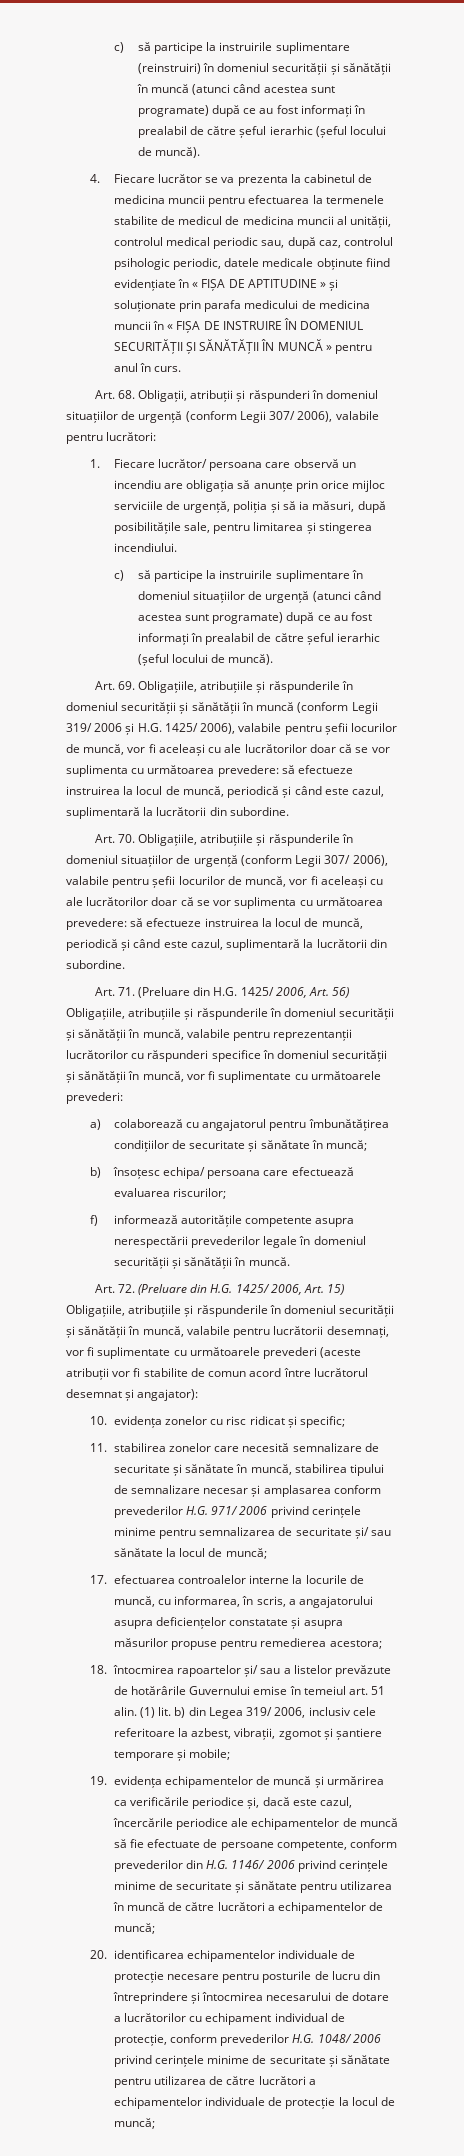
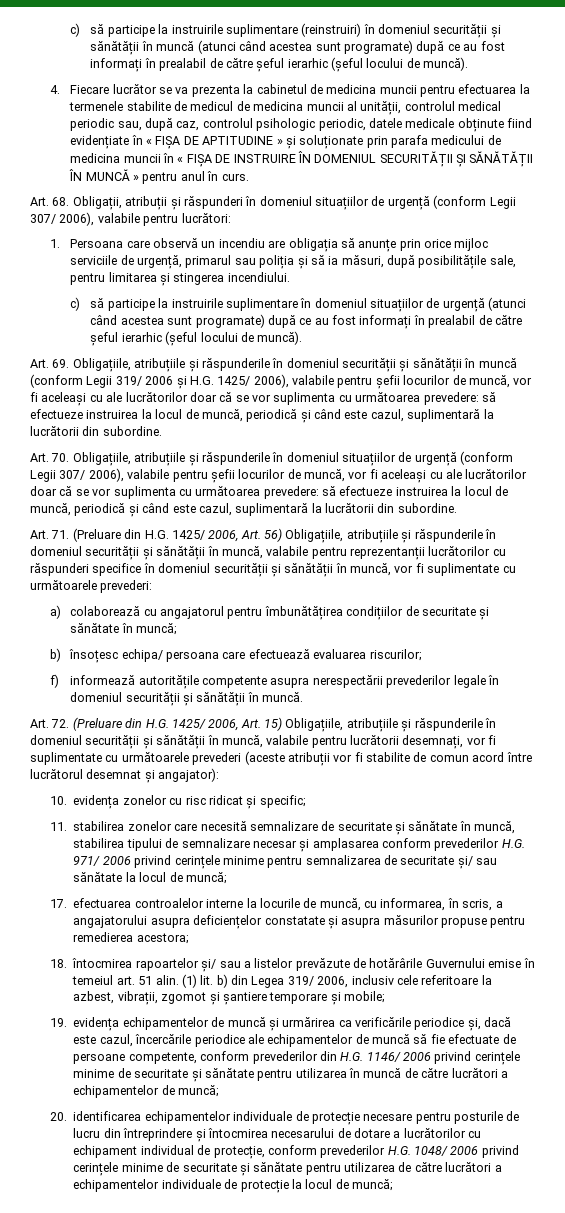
- 1. Fiecare lucrător/ persoana care observă un incendiu are obligația să anunțe prin orice mijloc serviciile de urgență, poliția și să ia măsuri, după posibilitățile sale, pentru limitarea și stingerea incendiului.
+ 1. Persoana care observă un incendiu are obligația să anunțe prin orice mijloc serviciile de urgență, primarul sau poliția și să ia măsuri, după posibilitățile sale, pentru limitarea și stingerea incendiului.

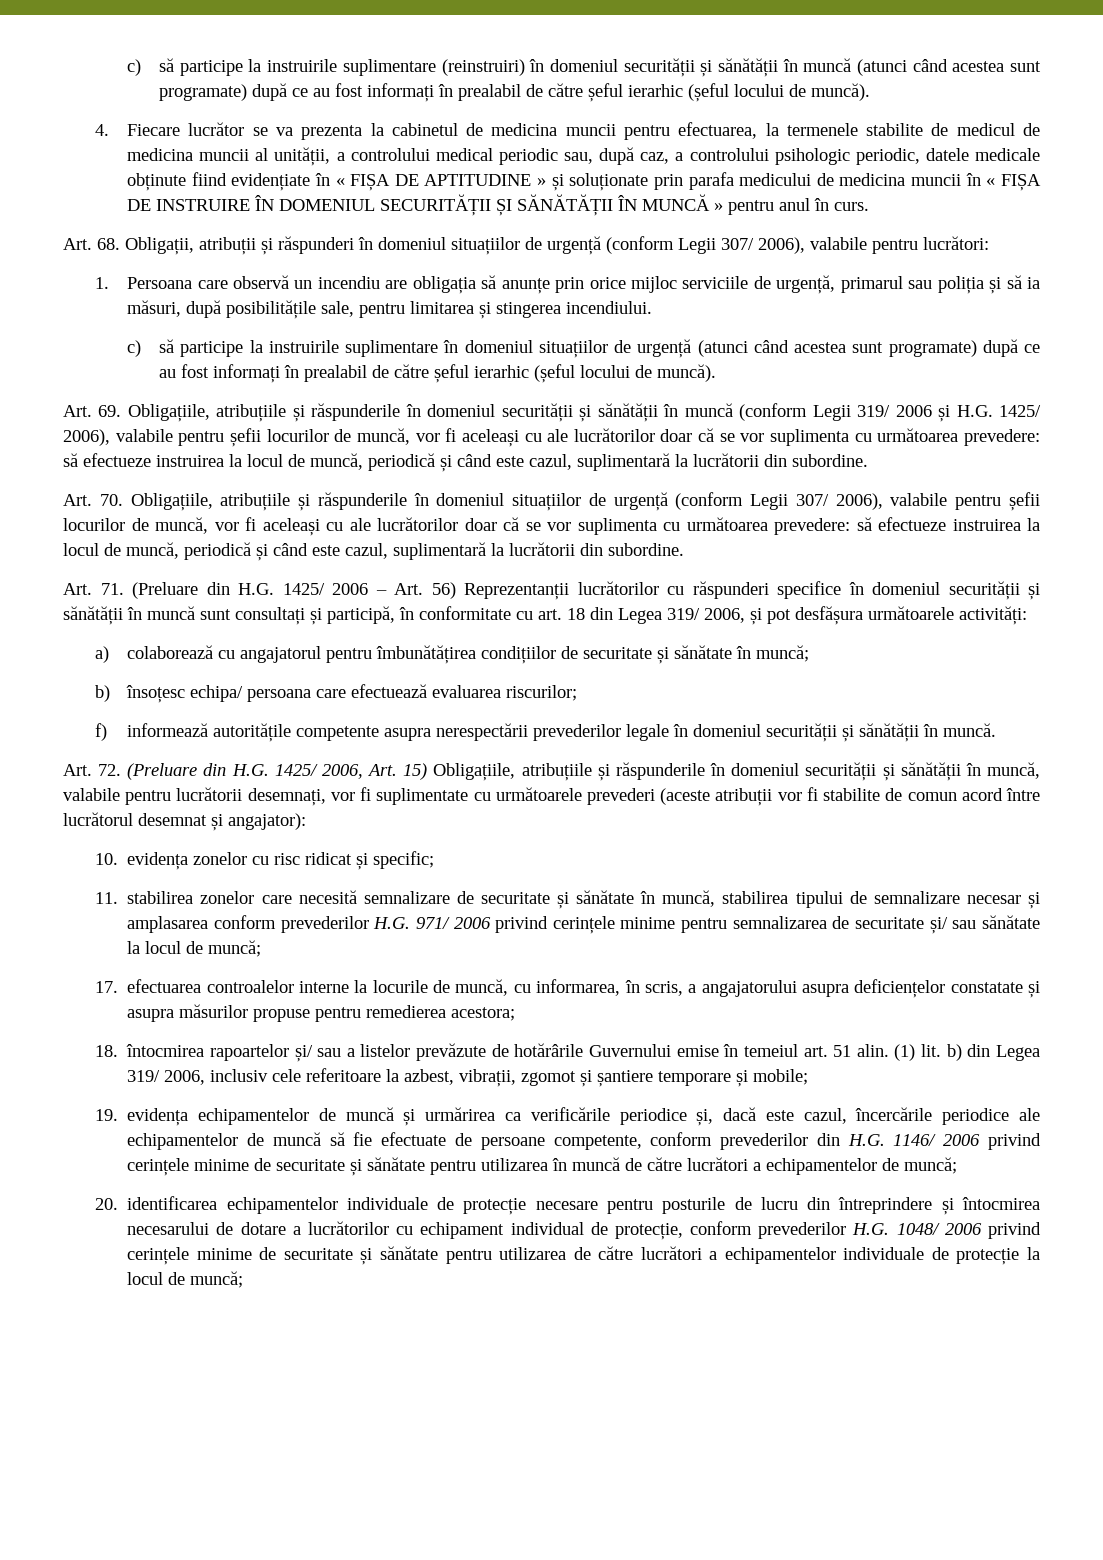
- 4. Fiecare lucrător se va prezenta la cabinetul de medicina muncii pentru efectuarea la termenele stabilite de medicul de medicina muncii al unității, controlul medical periodic sau, după caz, controlul psihologic periodic, datele medicale obținute fiind evidențiate în « FIȘA DE APTITUDINE » și soluționate prin parafa medicului de medicina muncii în « FIȘA DE INSTRUIRE ÎN DOMENIUL SECURITĂȚII ȘI SĂNĂTĂȚII ÎN MUNCĂ » pentru anul în curs.
+ 4. Fiecare lucrător se va prezenta la cabinetul de medicina muncii pentru efectuarea, la termenele stabilite de medicul de medicina muncii al unității, a controlului medical periodic sau, după caz, a controlului psihologic periodic, datele medicale obținute fiind evidențiate în « FIȘA DE APTITUDINE » și soluționate prin parafa medicului de medicina muncii în « FIȘA DE INSTRUIRE ÎN DOMENIUL SECURITĂȚII ȘI SĂNĂTĂȚII ÎN MUNCĂ » pentru anul în curs.
- Art. 71. (Preluare din H.G. 1425/ 2006, Art. 56) Obligațiile, atribuțiile și răspunderile în domeniul securității și sănătății în muncă, valabile pentru reprezentanții lucrătorilor cu răspunderi specifice în domeniul securității și sănătății în muncă, vor fi suplimentate cu următoarele prevederi:
+ Art. 71. (Preluare din H.G. 1425/ 2006 – Art. 56) Reprezentanții lucrătorilor cu răspunderi specifice în domeniul securității și sănătății în muncă sunt consultați și participă, în conformitate cu art. 18 din Legea 319/ 2006, și pot desfășura următoarele activități:

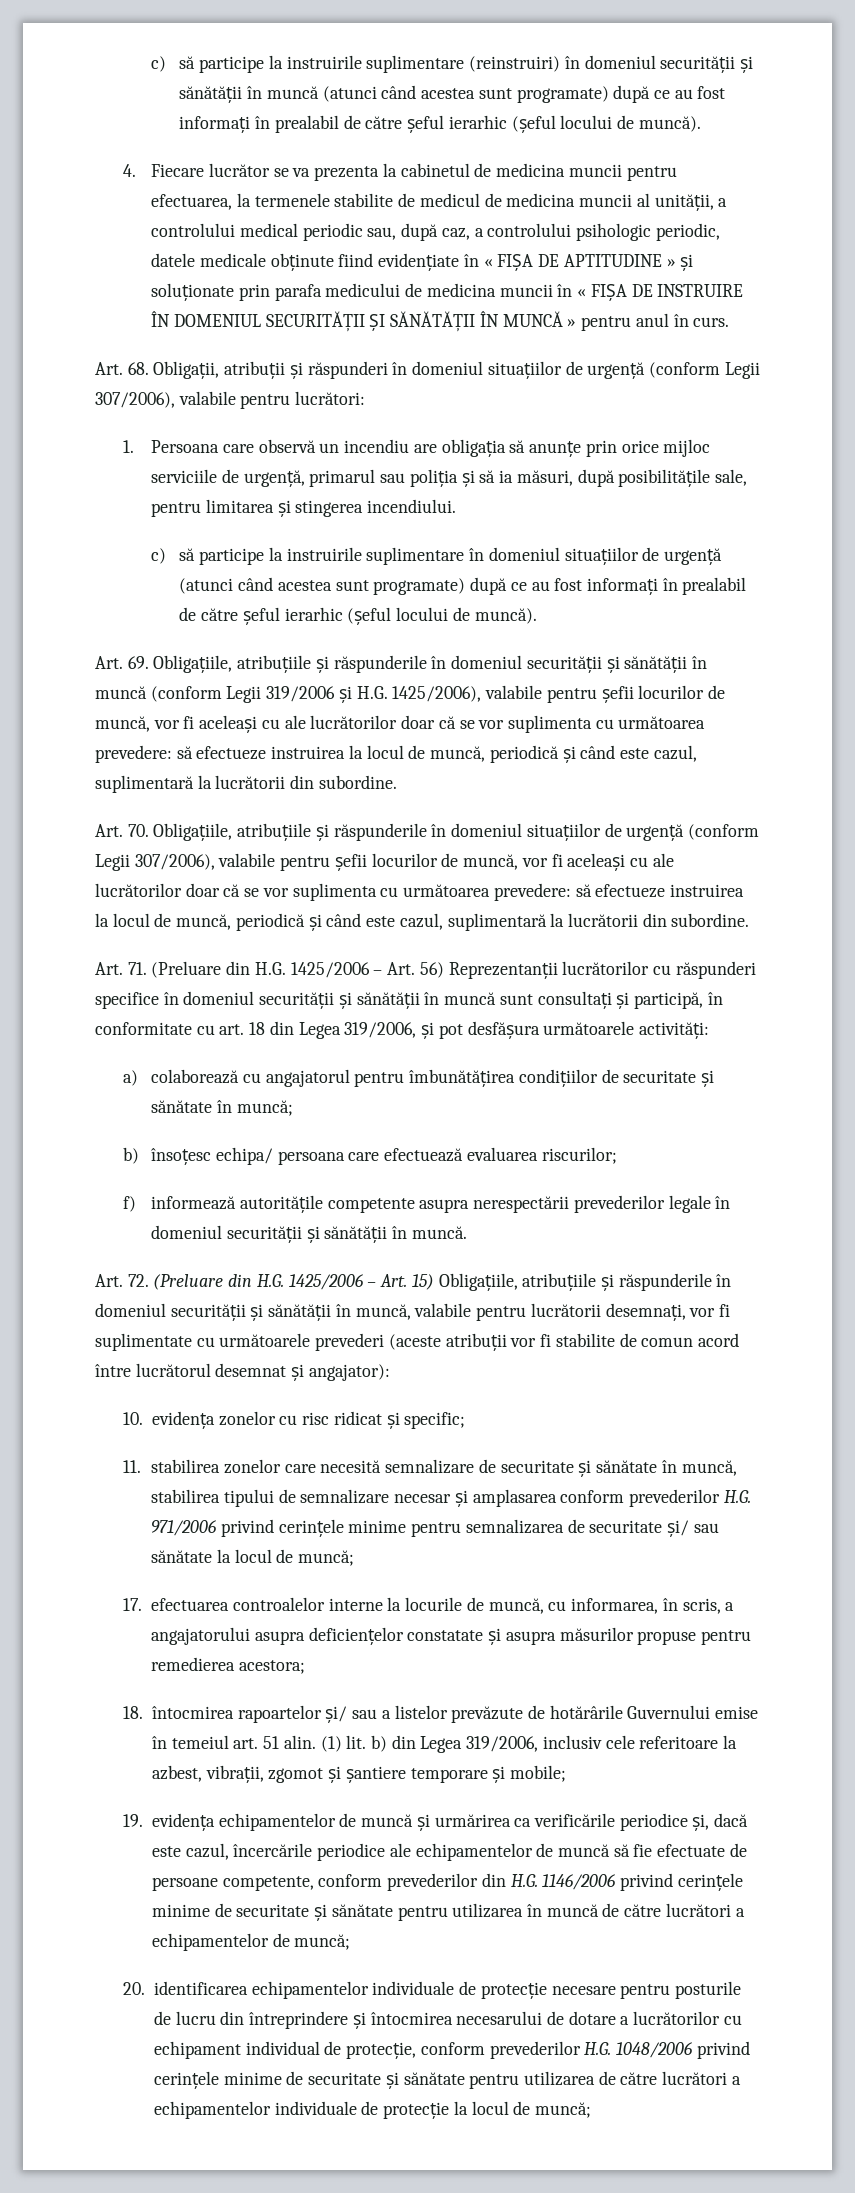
- Art. 68. Obligații, atribuții și răspunderi în domeniul situațiilor de urgență (conform Legii 307/ 2006), valabile pentru lucrători:
+ Art. 68. Obligații, atribuții și răspunderi în domeniul situațiilor de urgență (conform Legii 307/2006), valabile pentru lucrători:
- Art. 69. Obligațiile, atribuțiile și răspunderile în domeniul securității și sănătății în muncă (conform Legii 319/ 2006 și H.G. 1425/ 2006), valabile pentru șefii locurilor de muncă, vor fi aceleași cu ale lucrătorilor doar că se vor suplimenta cu următoarea prevedere: să efectueze instruirea la locul de muncă, periodică și când este cazul, suplimentară la lucrătorii din subordine.
+ Art. 69. Obligațiile, atribuțiile și răspunderile în domeniul securității și sănătății în muncă (conform Legii 319/2006 și H.G. 1425/2006), valabile pentru șefii locurilor de muncă, vor fi aceleași cu ale lucrătorilor doar că se vor suplimenta cu următoarea prevedere: să efectueze instruirea la locul de muncă, periodică și când este cazul, suplimentară la lucrătorii din subordine.
- Art. 70. Obligațiile, atribuțiile și răspunderile în domeniul situațiilor de urgență (conform Legii 307/ 2006), valabile pentru șefii locurilor de muncă, vor fi aceleași cu ale lucrătorilor doar că se vor suplimenta cu următoarea prevedere: să efectueze instruirea la locul de muncă, periodică și când este cazul, suplimentară la lucrătorii din subordine.
+ Art. 70. Obligațiile, atribuțiile și răspunderile în domeniul situațiilor de urgență (conform Legii 307/2006), valabile pentru șefii locurilor de muncă, vor fi aceleași cu ale lucrătorilor doar că se vor suplimenta cu următoarea prevedere: să efectueze instruirea la locul de muncă, periodică și când este cazul, suplimentară la lucrătorii din subordine.
- Art. 71. (Preluare din H.G. 1425/ 2006 – Art. 56) Reprezentanții lucrătorilor cu răspunderi specifice în domeniul securității și sănătății în muncă sunt consultați și participă, în conformitate cu art. 18 din Legea 319/ 2006, și pot desfășura următoarele activități:
+ Art. 71. (Preluare din H.G. 1425/2006 – Art. 56) Reprezentanții lucrătorilor cu răspunderi specifice în domeniul securității și sănătății în muncă sunt consultați și participă, în conformitate cu art. 18 din Legea 319/2006, și pot desfășura următoarele activități:
- Art. 72. (Preluare din H.G. 1425/ 2006, Art. 15) Obligațiile, atribuțiile și răspunderile în domeniul securității și sănătății în muncă, valabile pentru lucrătorii desemnați, vor fi suplimentate cu următoarele prevederi (aceste atribuții vor fi stabilite de comun acord între lucrătorul desemnat și angajator):
+ Art. 72. (Preluare din H.G. 1425/2006 – Art. 15) Obligațiile, atribuțiile și răspunderile în domeniul securității și sănătății în muncă, valabile pentru lucrătorii desemnați, vor fi suplimentate cu următoarele prevederi (aceste atribuții vor fi stabilite de comun acord între lucrătorul desemnat și angajator):
- 11. stabilirea zonelor care necesită semnalizare de securitate și sănătate în muncă, stabilirea tipului de semnalizare necesar și amplasarea conform prevederilor H.G. 971/ 2006 privind cerințele minime pentru semnalizarea de securitate și/ sau sănătate la locul de muncă;
+ 11. stabilirea zonelor care necesită semnalizare de securitate și sănătate în muncă, stabilirea tipului de semnalizare necesar și amplasarea conform prevederilor H.G. 971/2006 privind cerințele minime pentru semnalizarea de securitate și/ sau sănătate la locul de muncă;
- (1) lit. b) din Legea 319/ 2006, inclusiv cele referitoare la azbest, vibrații, zgomot și șantiere temporare și mobile;
+ (1) lit. b) din Legea 319/2006, inclusiv cele referitoare la azbest, vibrații, zgomot și șantiere temporare și mobile;
- 19. evidența echipamentelor de muncă și urmărirea ca verificările periodice și, dacă este cazul, încercările periodice ale echipamentelor de muncă să fie efectuate de persoane competente, conform prevederilor din H.G. 1146/ 2006 privind cerințele minime de securitate și sănătate pentru utilizarea în muncă de către lucrători a echipamentelor de muncă;
+ 19. evidența echipamentelor de muncă și urmărirea ca verificările periodice și, dacă este cazul, încercările periodice ale echipamentelor de muncă să fie efectuate de persoane competente, conform prevederilor din H.G. 1146/2006 privind cerințele minime de securitate și sănătate pentru utilizarea în muncă de către lucrători a echipamentelor de muncă;
- 20. identificarea echipamentelor individuale de protecție necesare pentru posturile de lucru din întreprindere și întocmirea necesarului de dotare a lucrătorilor cu echipament individual de protecție, conform prevederilor H.G. 1048/ 2006 privind cerințele minime de securitate și sănătate pentru utilizarea de către lucrători a echipamentelor individuale de protecție la locul de muncă;
+ 20. identificarea echipamentelor individuale de protecție necesare pentru posturile de lucru din întreprindere și întocmirea necesarului de dotare a lucrătorilor cu echipament individual de protecție, conform prevederilor H.G. 1048/2006 privind cerințele minime de securitate și sănătate pentru utilizarea de către lucrători a echipamentelor individuale de protecție la locul de muncă;

